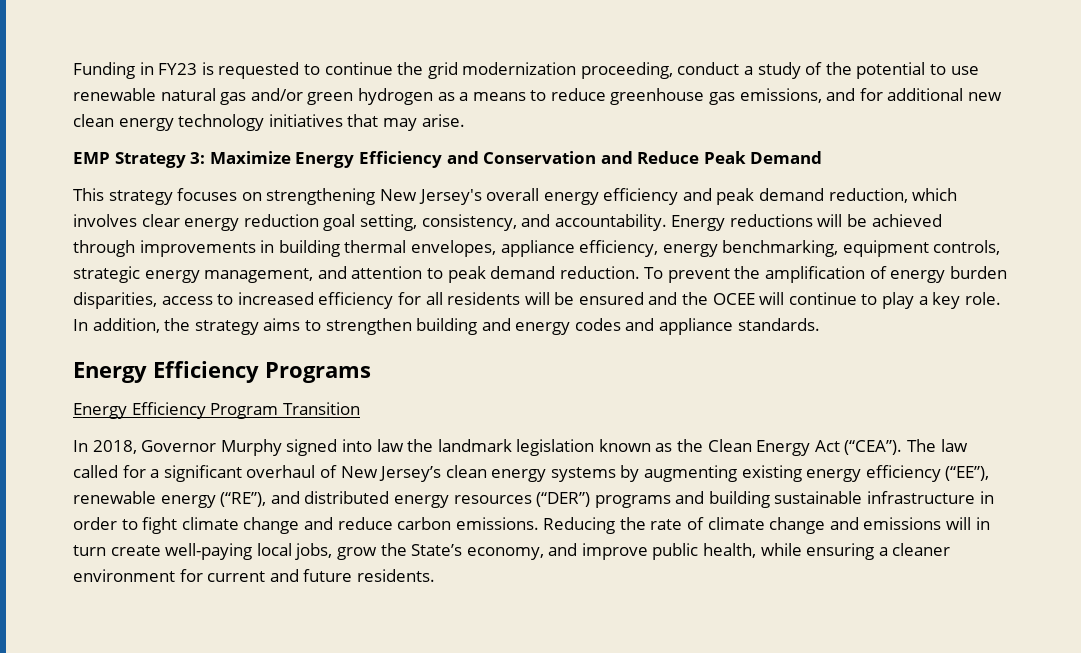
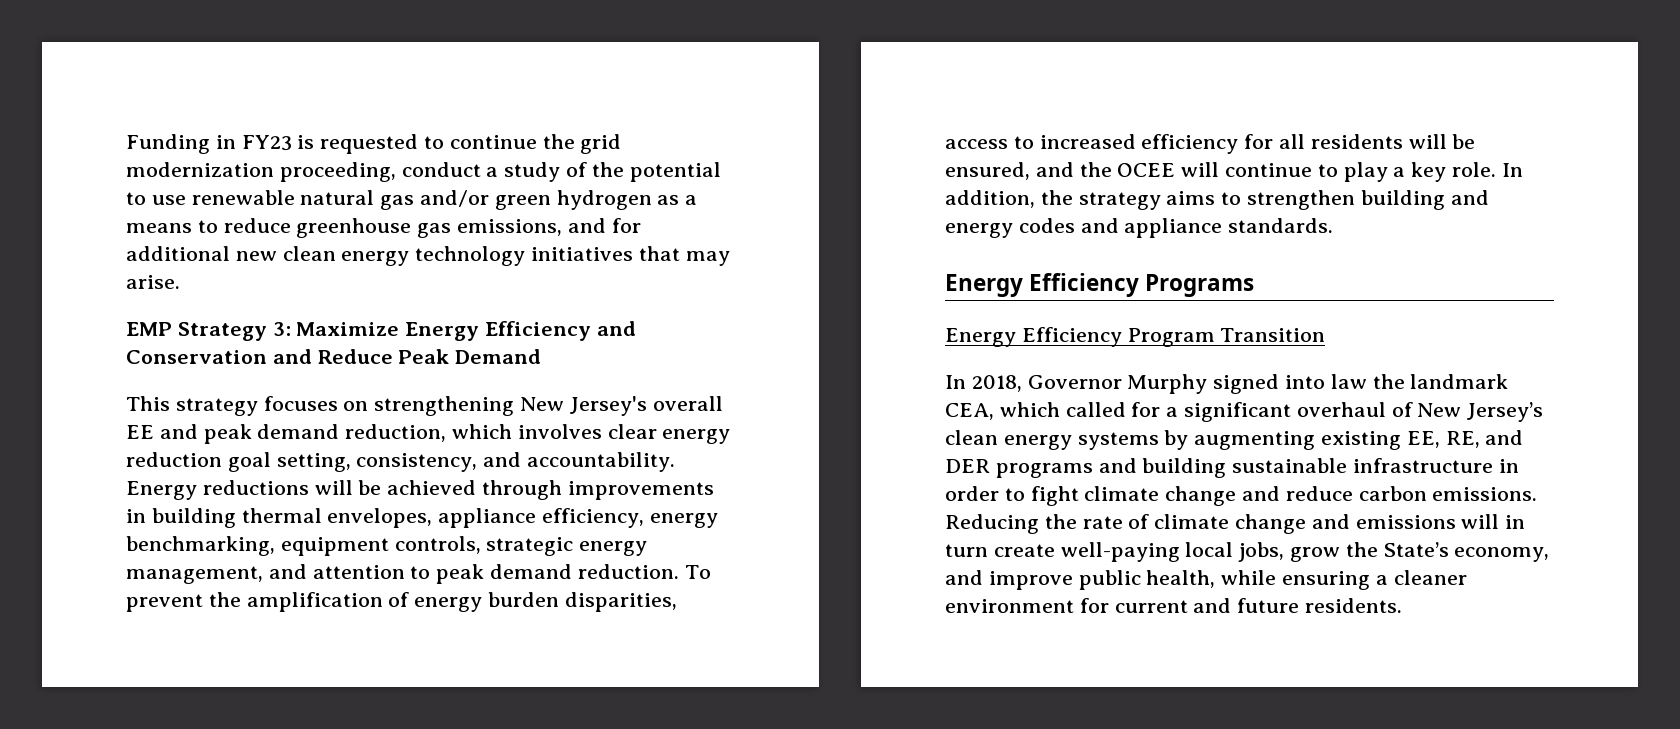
- This strategy focuses on strengthening New Jersey's overall energy efficiency and peak demand reduction, which involves clear energy reduction goal setting, consistency, and accountability.
+ This strategy focuses on strengthening New Jersey's overall EE and peak demand reduction, which involves clear energy reduction goal setting, consistency, and accountability.
- To prevent the amplification of energy burden disparities, access to increased efficiency for all residents will be ensured and the OCEE will continue to play a key role.
+ To prevent the amplification of energy burden disparities, access to increased efficiency for all residents will be ensured, and the OCEE will continue to play a key role.
- In 2018, Governor Murphy signed into law the landmark legislation known as the Clean Energy Act (“CEA”). The law called for a significant overhaul of New Jersey’s clean energy systems by augmenting existing energy efficiency (“EE”), renewable energy (“RE”), and distributed energy resources (“DER”) programs and building sustainable infrastructure in order to fight climate change and reduce carbon emissions.
+ In 2018, Governor Murphy signed into law the landmark CEA, which called for a significant overhaul of New Jersey’s clean energy systems by augmenting existing EE, RE, and DER programs and building sustainable infrastructure in order to fight climate change and reduce carbon emissions.

